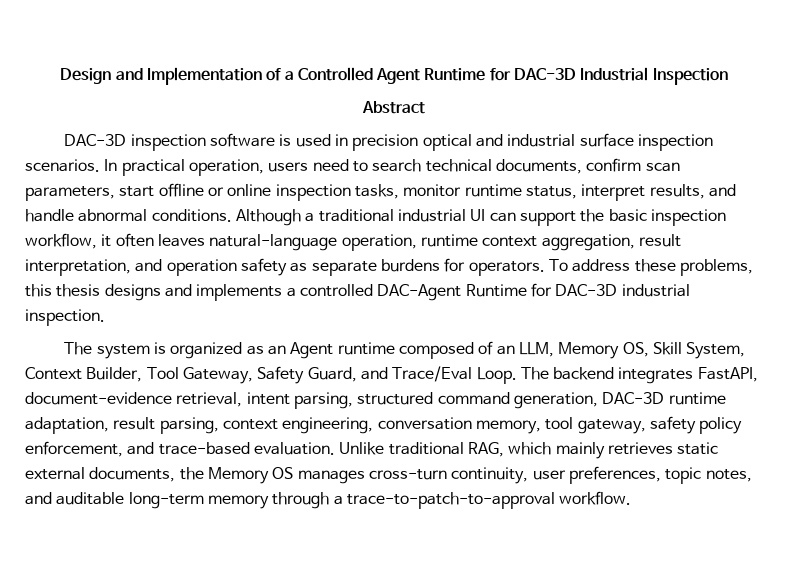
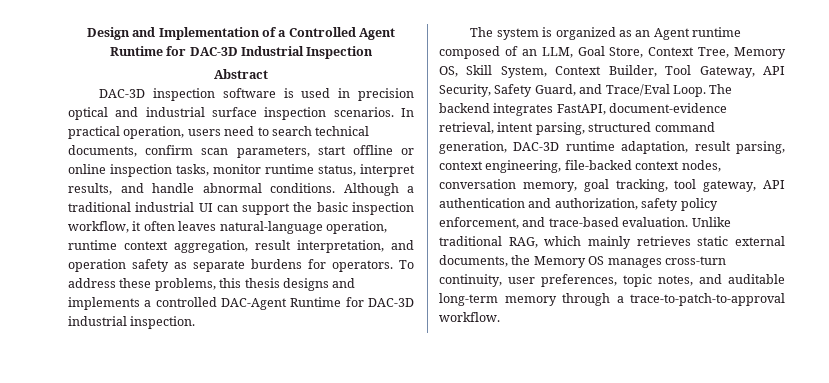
- The system is organized as an Agent runtime composed of an LLM, Memory OS, Skill System, Context Builder, Tool Gateway, Safety Guard, and Trace/Eval Loop.
+ The system is organized as an Agent runtime composed of an LLM, Goal Store, Context Tree, Memory OS, Skill System, Context Builder, Tool Gateway, API Security, Safety Guard, and Trace/Eval Loop.
- The backend integrates FastAPI, document-evidence retrieval, intent parsing, structured command generation, DAC-3D runtime adaptation, result parsing, context engineering, conversation memory, tool gateway, safety policy enforcement, and trace-based evaluation.
+ The backend integrates FastAPI, document-evidence retrieval, intent parsing, structured command generation, DAC-3D runtime adaptation, result parsing, context engineering, file-backed context nodes, conversation memory, goal tracking, tool gateway, API authentication and authorization, safety policy enforcement, and trace-based evaluation.

